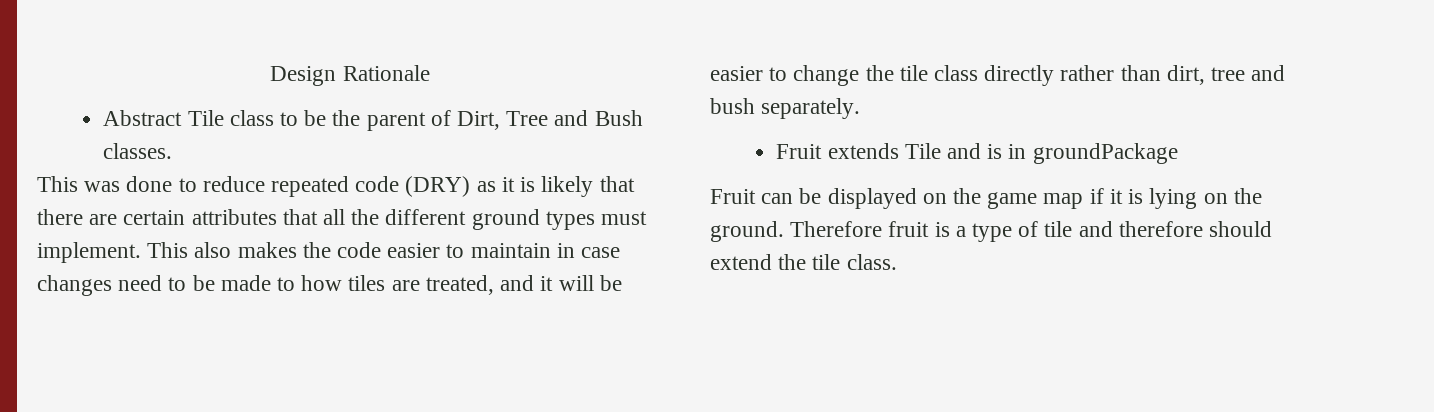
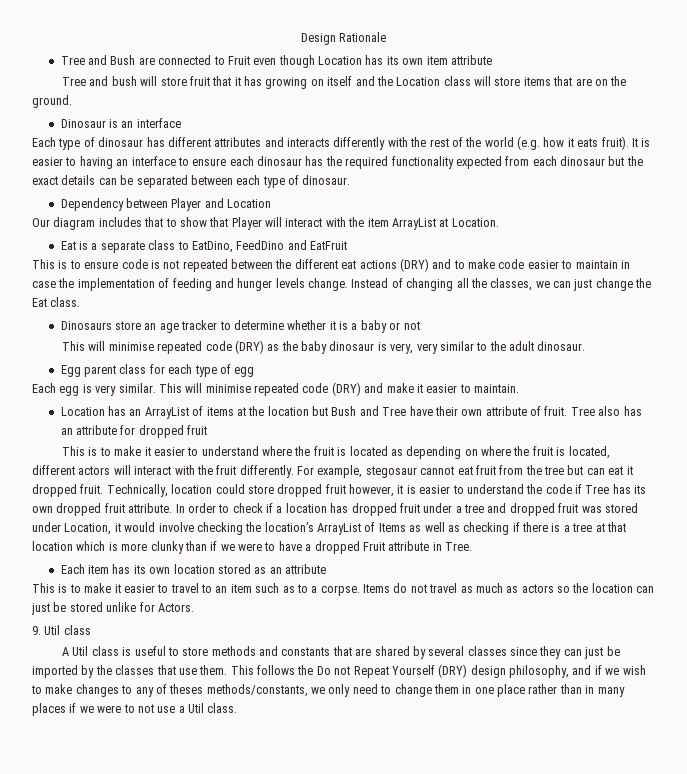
- Abstract Tile class to be the parent of Dirt, Tree and Bush classes.
- This was done to reduce repeated code (DRY) as it is likely that there are certain attributes that all the different ground types must implement. This also makes the code easier to maintain in case changes need to be made to how tiles are treated, and it will be easier to change the tile class directly rather than dirt, tree and bush separately.
- Fruit extends Tile and is in groundPackage
- Fruit can be displayed on the game map if it is lying on the ground. Therefore fruit is a type of tile and therefore should extend the tile class.
+ Tree and Bush are connected to Fruit even though Location has its own item attribute
+ Tree and bush will store fruit that it has growing on itself and the Location class will store items that are on the ground.
+ Dinosaur is an interface
+ Each type of dinosaur has different attributes and interacts differently with the rest of the world (e.g. how it eats fruit). It is easier to having an interface to ensure each dinosaur has the required functionality expected from each dinosaur but the exact details can be separated between each type of dinosaur.
+ Dependency between Player and Location
+ Our diagram includes that to show that Player will interact with the item ArrayList at Location.
+ Eat is a separate class to EatDino, FeedDino and EatFruit
+ This is to ensure code is not repeated between the different eat actions (DRY) and to make code easier to maintain in case the implementation of feeding and hunger levels change. Instead of changing all the classes, we can just change the Eat class.
+ Dinosaurs store an age tracker to determine whether it is a baby or not
+ This will minimise repeated code (DRY) as the baby dinosaur is very, very similar to the adult dinosaur.
+ Egg parent class for each type of egg
+ Each egg is very similar. This will minimise repeated code (DRY) and make it easier to maintain.
+ Location has an ArrayList of items at the location but Bush and Tree have their own attribute of fruit. Tree also has an attribute for dropped fruit
+ This is to make it easier to understand where the fruit is located as depending on where the fruit is located, different actors will interact with the fruit differently. For example, stegosaur cannot eat fruit from the tree but can eat it dropped fruit. Technically, location could store dropped fruit however, it is easier to understand the code if Tree has its own dropped fruit attribute. In order to check if a location has dropped fruit under a tree and dropped fruit was stored under Location, it would involve checking the location’s ArrayList of Items as well as checking if there is a tree at that location which is more clunky than if we were to have a dropped Fruit attribute in Tree.
+ Each item has its own location stored as an attribute
+ This is to make it easier to travel to an item such as to a corpse. Items do not travel as much as actors so the location can just be stored unlike for Actors.
+ 9. Util class
+ A Util class is useful to store methods and constants that are shared by several classes since they can just be imported by the classes that use them. This follows the Do not Repeat Yourself (DRY) design philosophy, and if we wish to make changes to any of theses methods/constants, we only need to change them in one place rather than in many places if we were to not use a Util class.

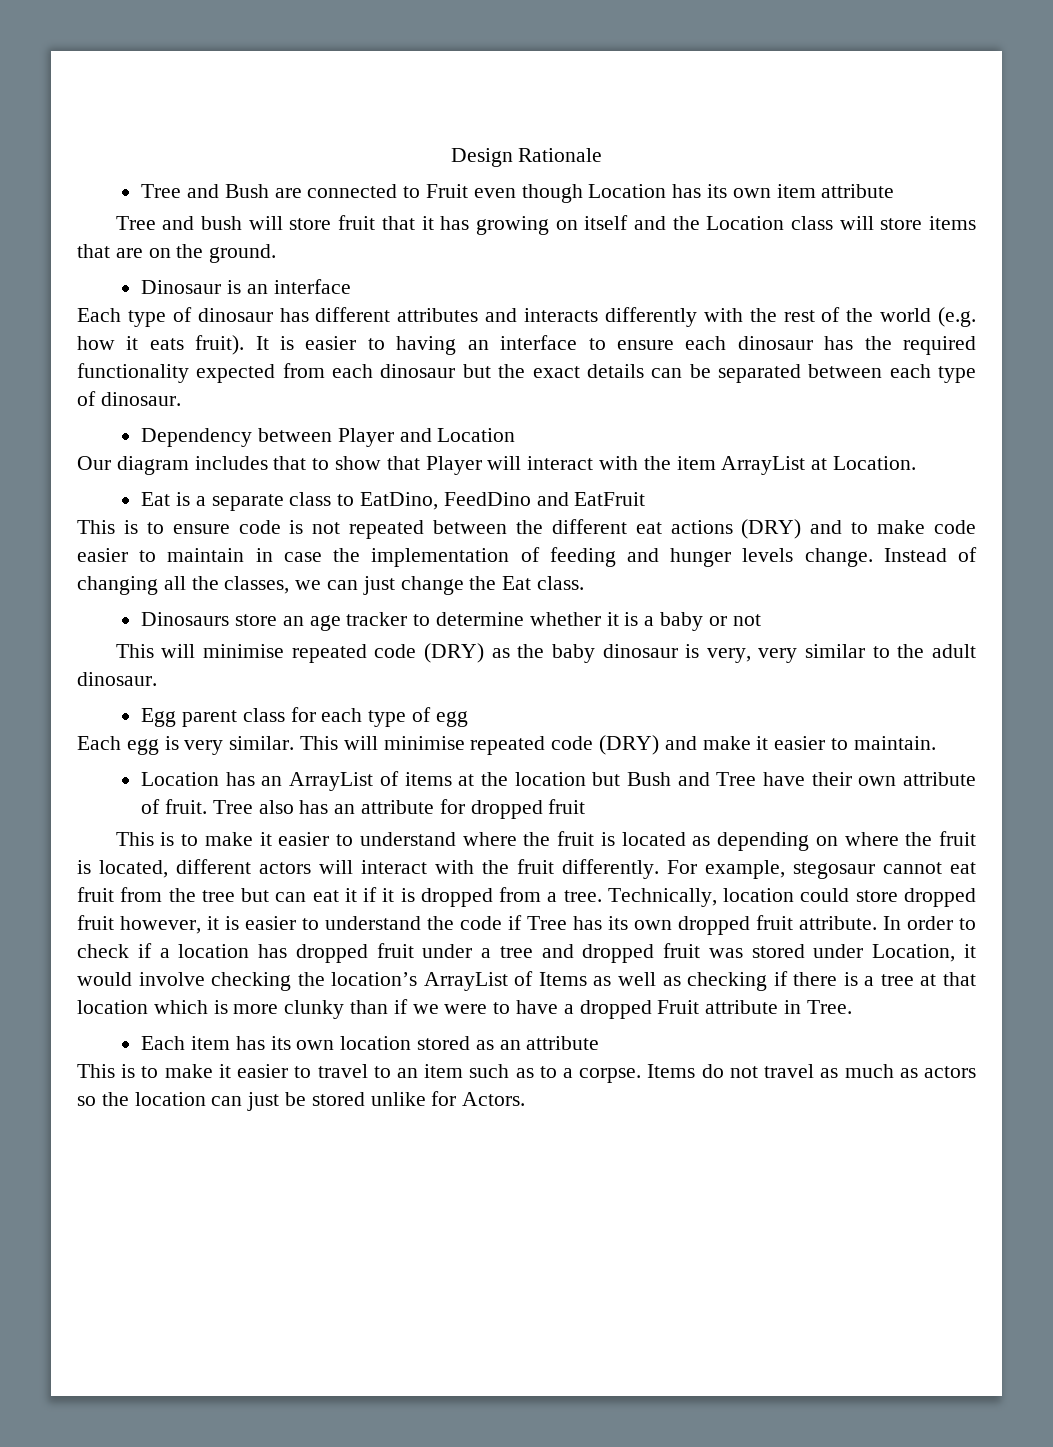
- For example, stegosaur cannot eat fruit from the tree but can eat it dropped fruit.
+ For example, stegosaur cannot eat fruit from the tree but can eat it if it is dropped from a tree.
- 9. Util class
- A Util class is useful to store methods and constants that are shared by several classes since they can just be imported by the classes that use them. This follows the Do not Repeat Yourself (DRY) design philosophy, and if we wish to make changes to any of theses methods/constants, we only need to change them in one place rather than in many places if we were to not use a Util class.

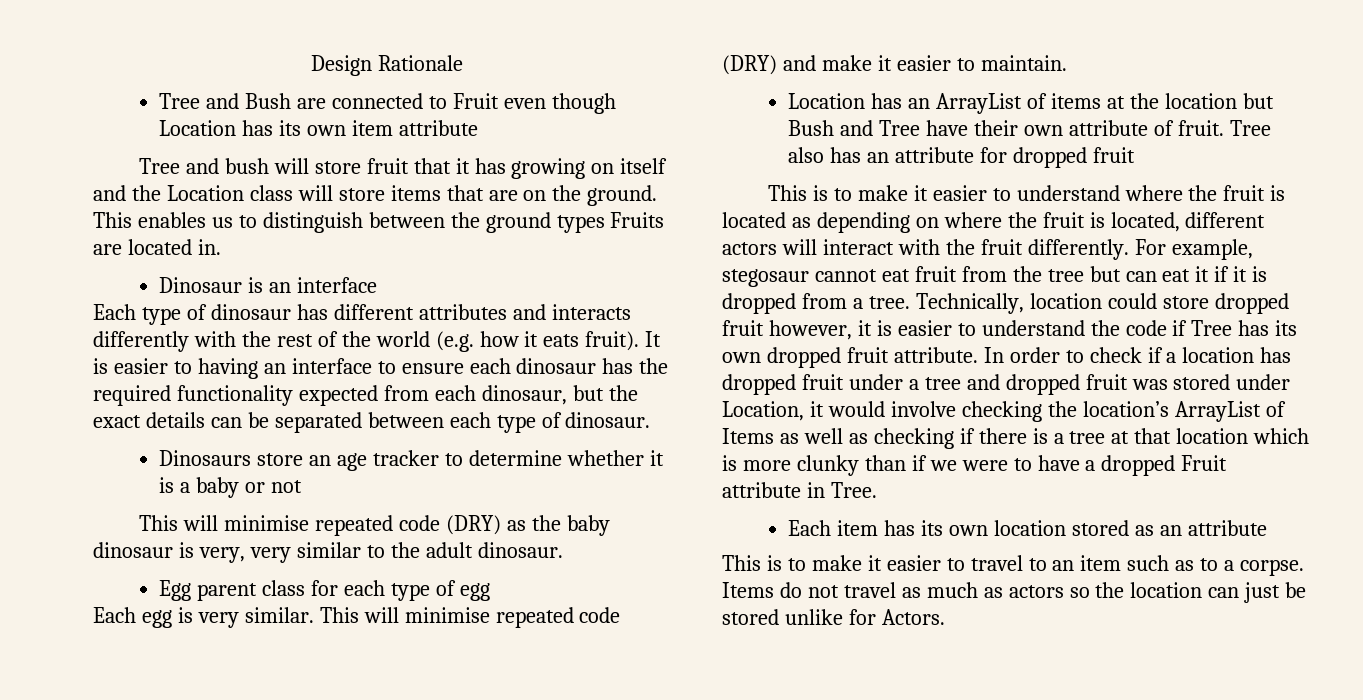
+ This enables us to distinguish between the ground types Fruits are located in.
- It is easier to having an interface to ensure each dinosaur has the required functionality expected from each dinosaur but the exact details can be separated between each type of dinosaur.
+ It is easier to having an interface to ensure each dinosaur has the required functionality expected from each dinosaur, but the exact details can be separated between each type of dinosaur.
- Dependency between Player and Location
- Our diagram includes that to show that Player will interact with the item ArrayList at Location.
- Eat is a separate class to EatDino, FeedDino and EatFruit
- This is to ensure code is not repeated between the different eat actions (DRY) and to make code easier to maintain in case the implementation of feeding and hunger levels change. Instead of changing all the classes, we can just change the Eat class.

